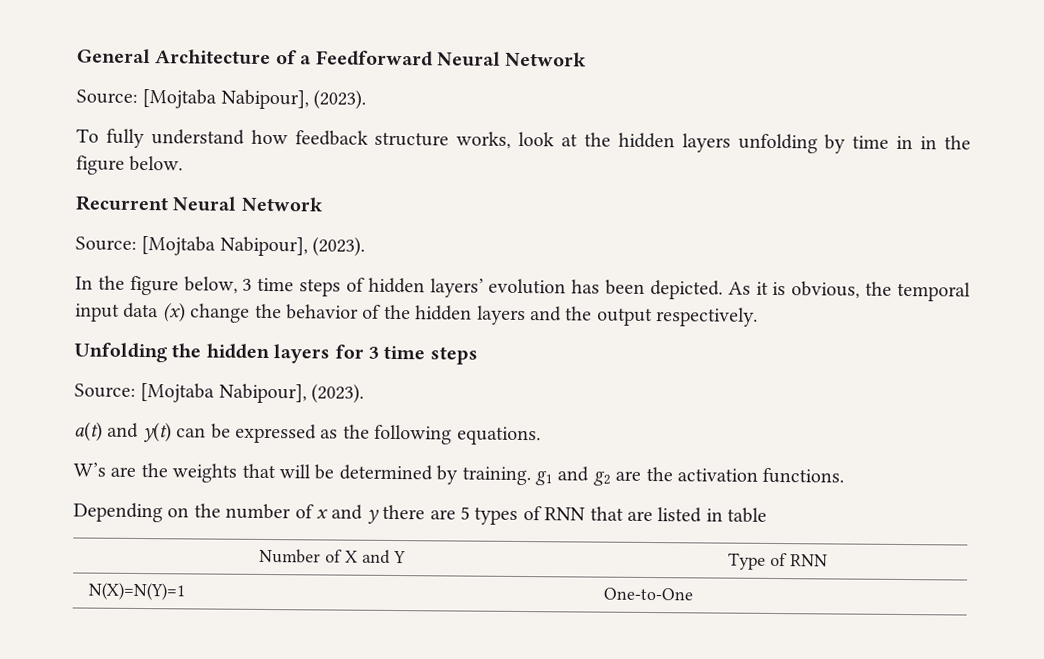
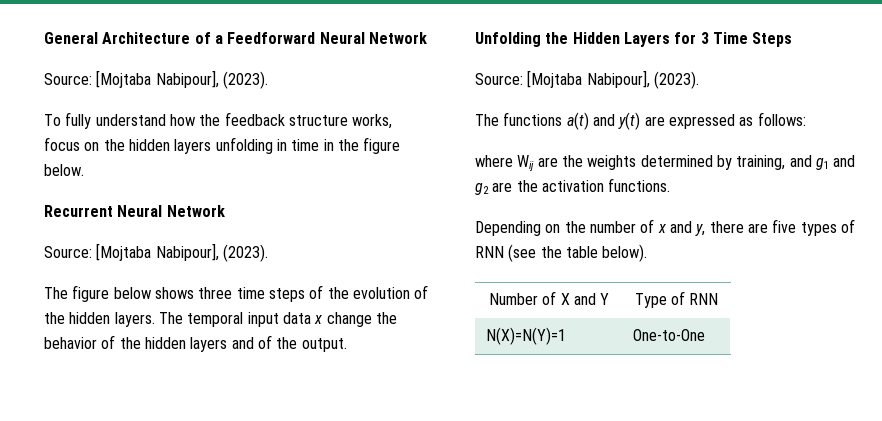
- To fully understand how feedback structure works, look at the hidden layers unfolding by time in in the figure below.
+ To fully understand how the feedback structure works, focus on the hidden layers unfolding in time in the figure below.
- In the figure below, 3 time steps of hidden layers’ evolution has been depicted. As it is obvious, the temporal input data (x) change the behavior of the hidden layers and the output respectively.
+ The figure below shows three time steps of the evolution of the hidden layers. The temporal input data x change the behavior of the hidden layers and of the output.
- Unfolding the hidden layers for 3 time steps
+ Unfolding the Hidden Layers for 3 Time Steps
  Source: [Mojtaba Nabipour], (2023).
- a(t) and y(t) can be expressed as the following equations.
- W’s are the weights that will be determined by training. g1 and g2 are the activation functions.
+ The functions a(t) and y(t) are expressed as follows:
+ where Wij are the weights determined by training, and g1 and g2 are the activation functions.
- Depending on the number of x and y there are 5 types of RNN that are listed in table
+ Depending on the number of x and y, there are five types of RNN (see the table below).

